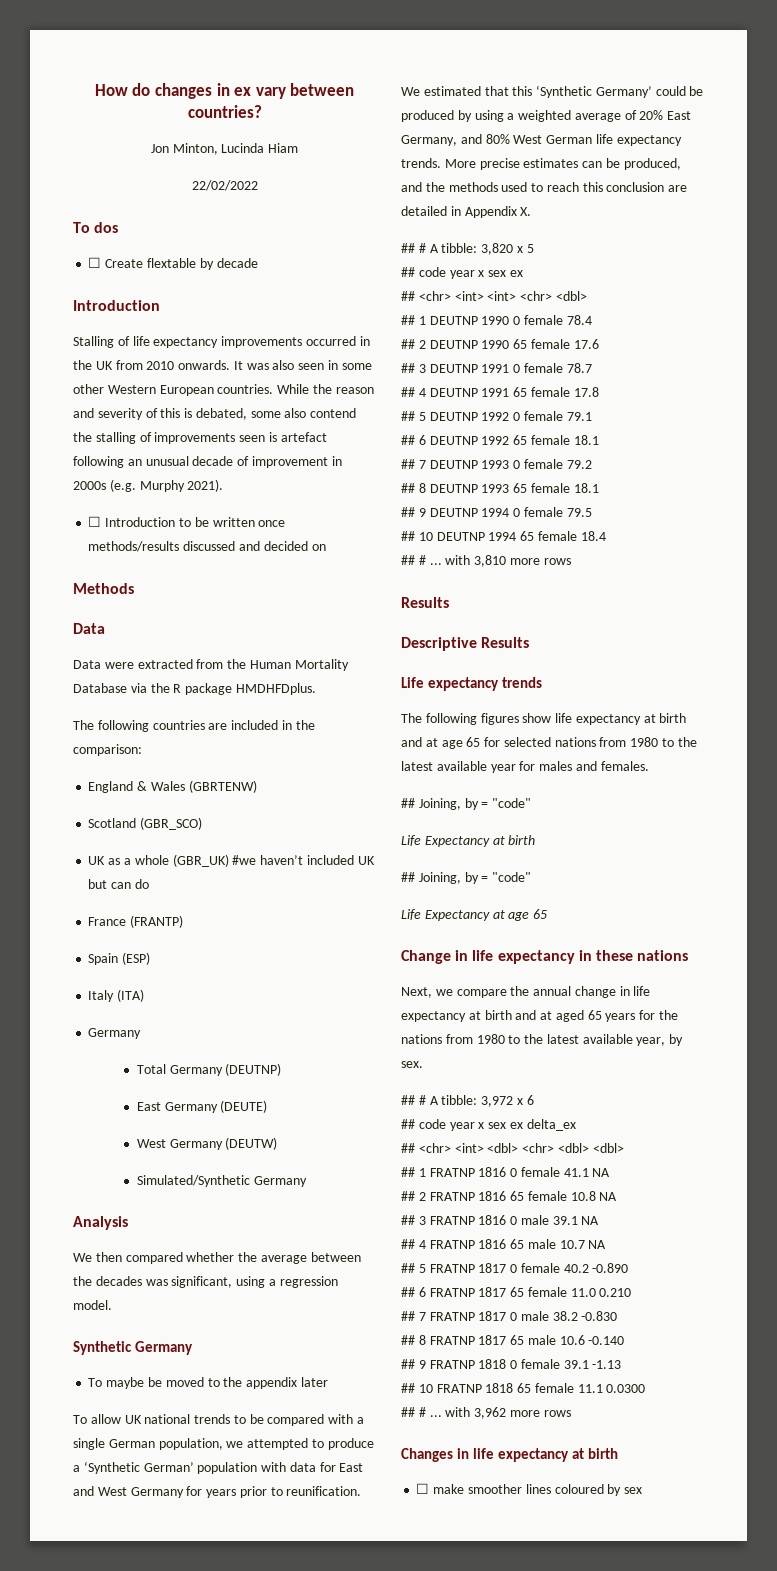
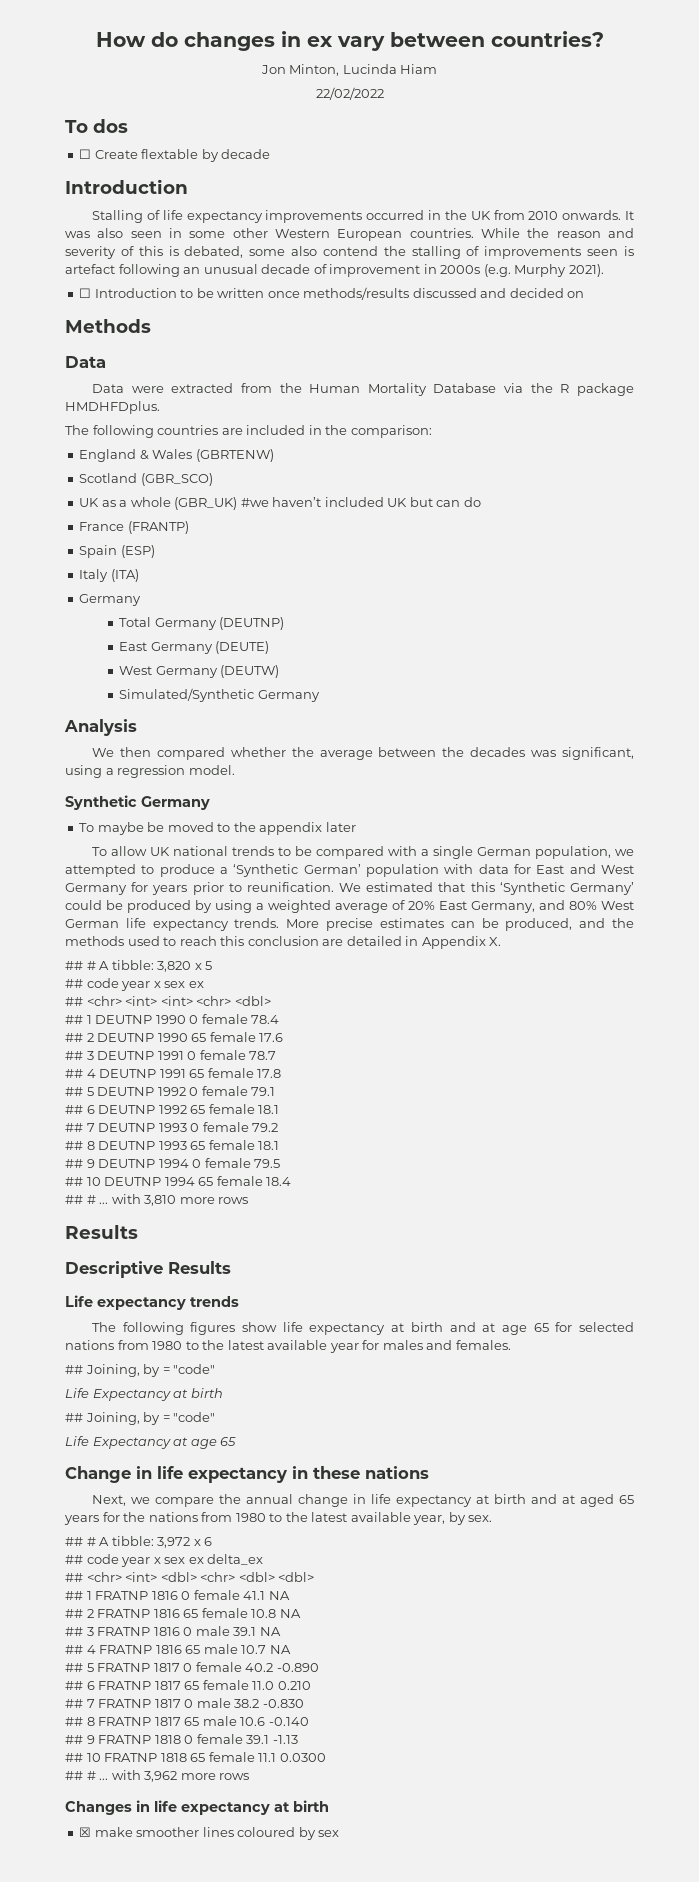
- ☐ make smoother lines coloured by sex
+ ☒ make smoother lines coloured by sex

